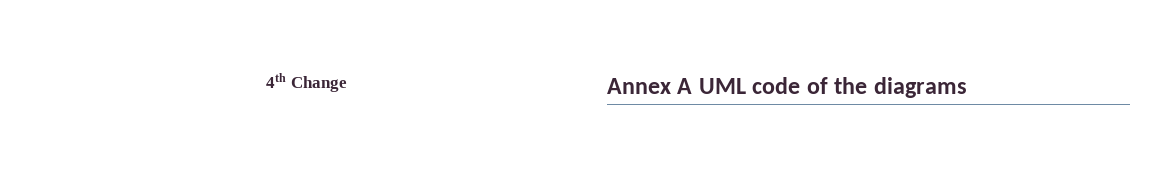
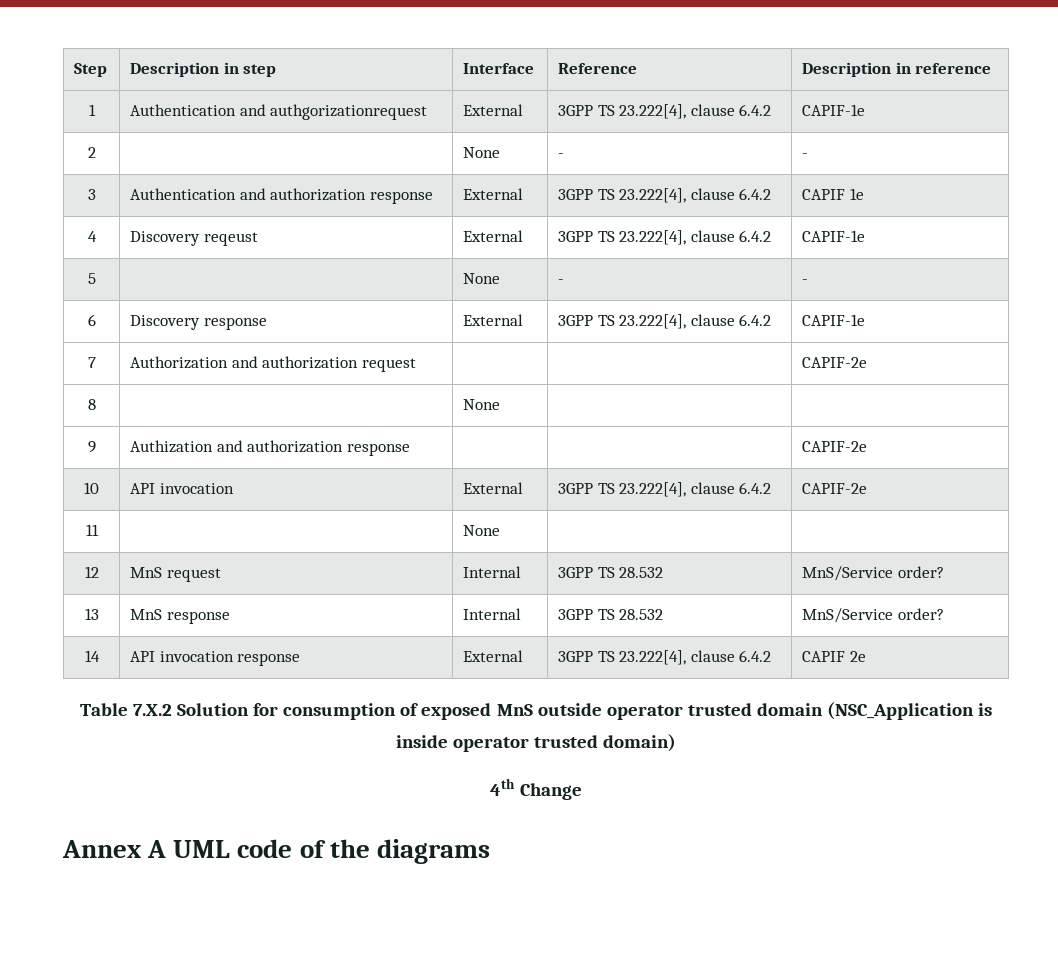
+ Step | Description in step | Interface | Reference | Description in reference
+ 1 | Authentication and authgorizationrequest | External | 3GPP TS 23.222[4], clause 6.4.2 | CAPIF-1e
+ 2 | | None | - | -
+ 3 | Authentication and authorization response | External | 3GPP TS 23.222[4], clause 6.4.2 | CAPIF 1e
+ 4 | Discovery reqeust | External | 3GPP TS 23.222[4], clause 6.4.2 | CAPIF-1e
+ 5 | | None | - | -
+ 6 | Discovery response | External | 3GPP TS 23.222[4], clause 6.4.2 | CAPIF-1e
+ 7 | Authorization and authorization request | | | CAPIF-2e
+ 8 | | None | |
+ 9 | Authization and authorization response | | | CAPIF-2e
+ 10 | API invocation | External | 3GPP TS 23.222[4], clause 6.4.2 | CAPIF-2e
+ 11 | | None | |
+ 12 | MnS request | Internal | 3GPP TS 28.532 | MnS/Service order?
+ 13 | MnS response | Internal | 3GPP TS 28.532 | MnS/Service order?
+ 14 | API invocation response | External | 3GPP TS 23.222[4], clause 6.4.2 | CAPIF 2e
+ Table 7.X.2 Solution for consumption of exposed MnS outside operator trusted domain (NSC_Application is inside operator trusted domain)

